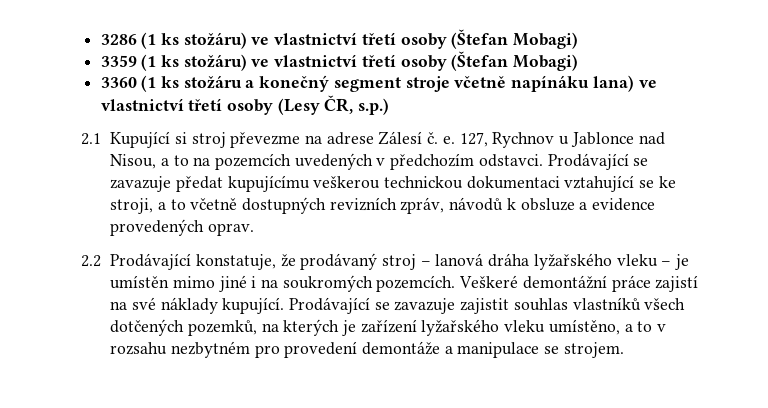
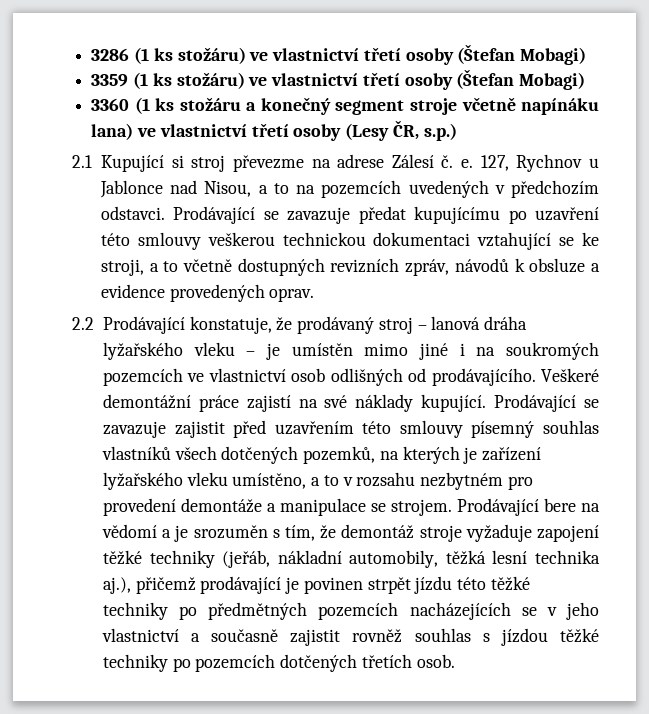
- Prodávající se zavazuje předat kupujícímu veškerou technickou dokumentaci vztahující se ke stroji, a to včetně dostupných revizních zpráv, návodů k obsluze a evidence provedených oprav.
+ Prodávající se zavazuje předat kupujícímu po uzavření této smlouvy veškerou technickou dokumentaci vztahující se ke stroji, a to včetně dostupných revizních zpráv, návodů k obsluze a evidence provedených oprav.
- 2.2 Prodávající konstatuje, že prodávaný stroj – lanová dráha lyžařského vleku – je umístěn mimo jiné i na soukromých pozemcích.
+ 2.2 Prodávající konstatuje, že prodávaný stroj – lanová dráha lyžařského vleku – je umístěn mimo jiné i na soukromých pozemcích ve vlastnictví osob odlišných od prodávajícího.
- Prodávající se zavazuje zajistit souhlas vlastníků všech dotčených pozemků, na kterých je zařízení lyžařského vleku umístěno, a to v rozsahu nezbytném pro provedení demontáže a manipulace se strojem.
+ Prodávající se zavazuje zajistit před uzavřením této smlouvy písemný souhlas vlastníků všech dotčených pozemků, na kterých je zařízení lyžařského vleku umístěno, a to v rozsahu nezbytném pro provedení demontáže a manipulace se strojem.
+ Prodávající bere na vědomí a je srozuměn s tím, že demontáž stroje vyžaduje zapojení těžké techniky (jeřáb, nákladní automobily, těžká lesní technika aj.), přičemž prodávající je povinen strpět jízdu této těžké techniky po předmětných pozemcích nacházejících se v jeho vlastnictví a současně zajistit rovněž souhlas s jízdou těžké techniky po pozemcích dotčených třetích osob.

